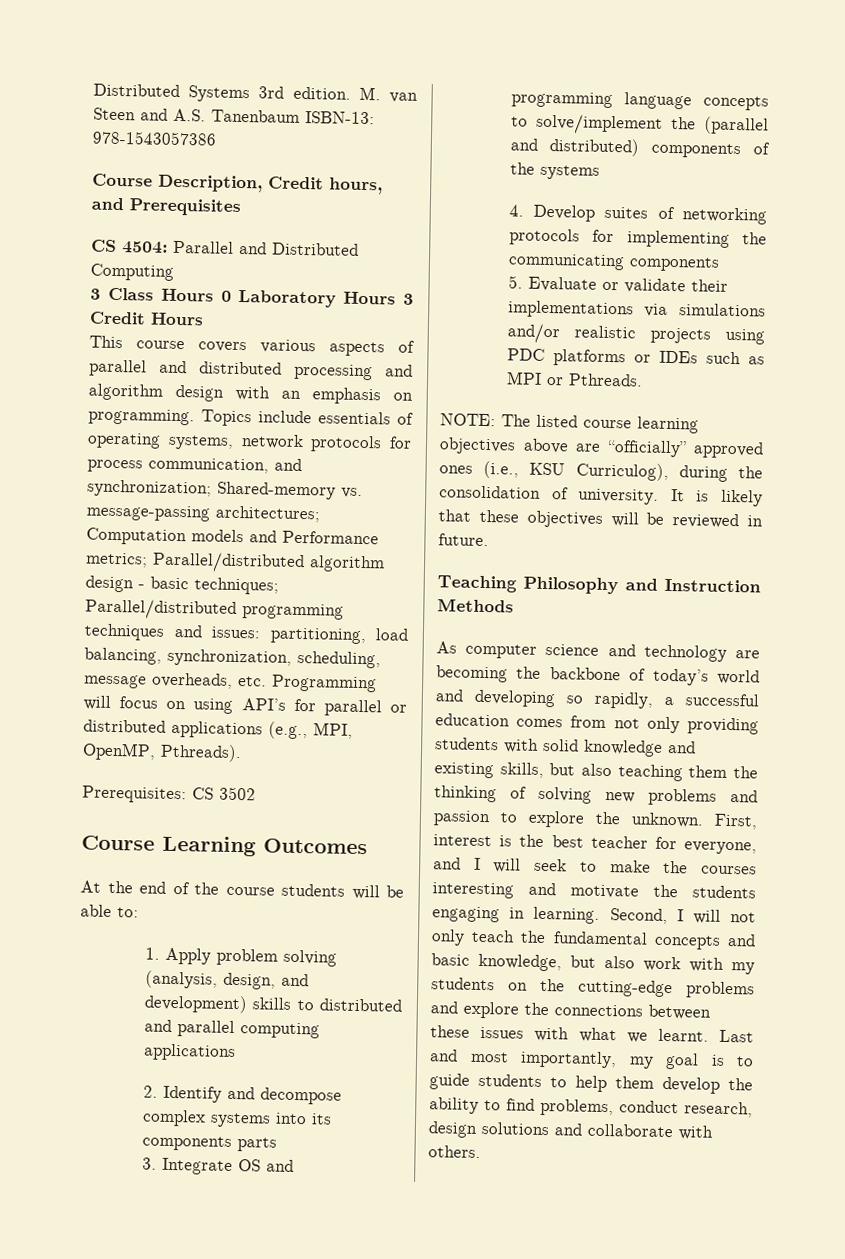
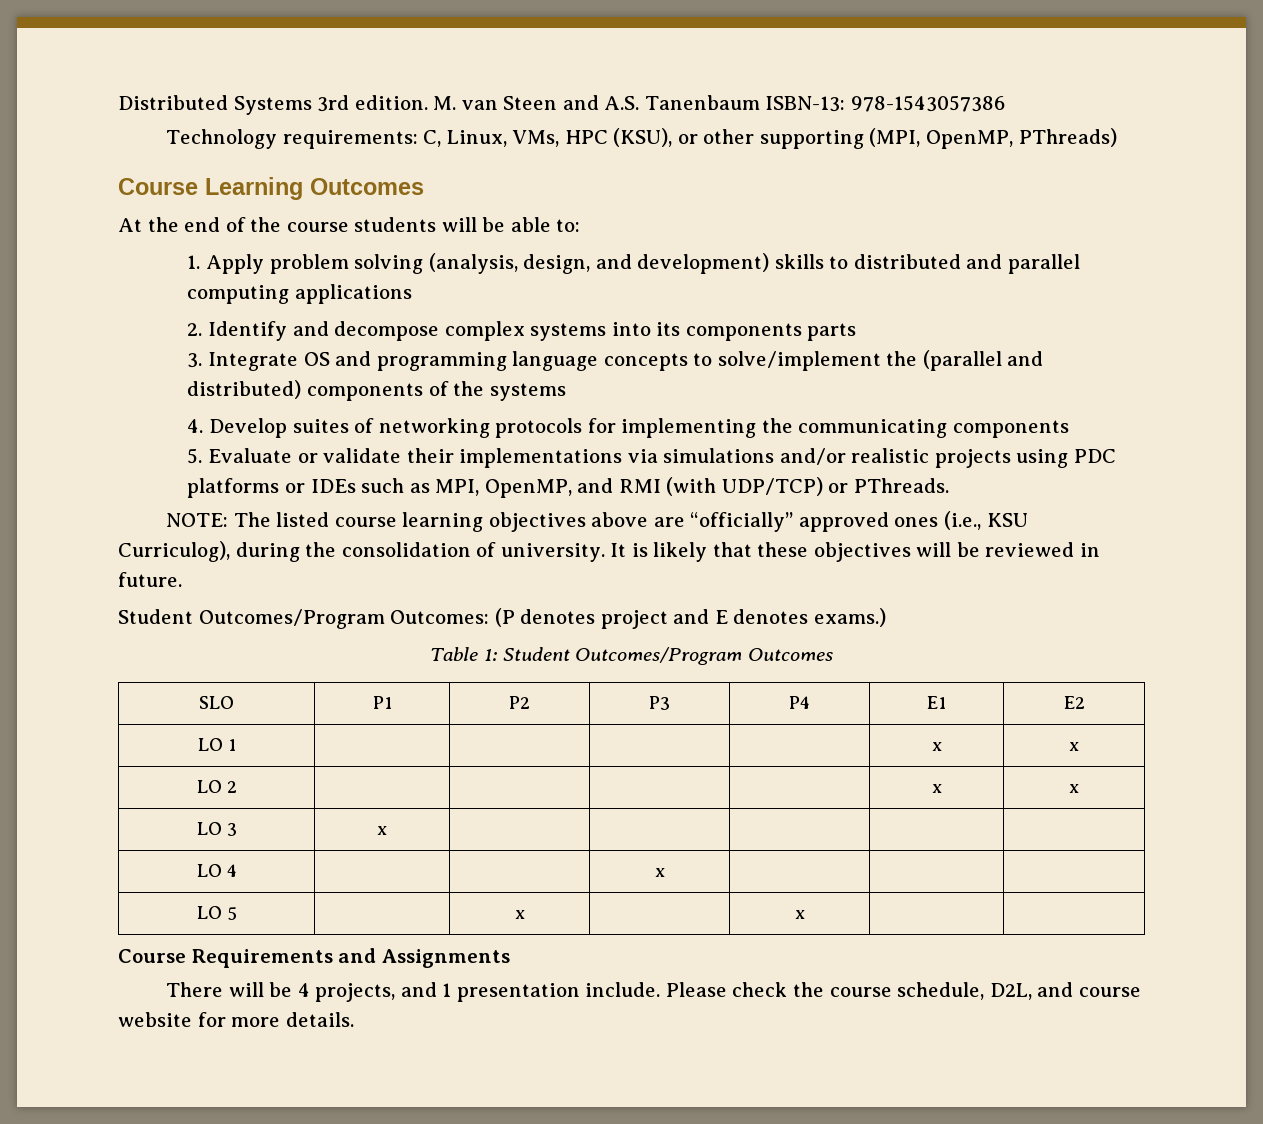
- Course Description, Credit hours, and Prerequisites
- CS 4504: Parallel and Distributed Computing
- 3 Class Hours 0 Laboratory Hours 3 Credit Hours
- This course covers various aspects of parallel and distributed processing and algorithm design with an emphasis on programming. Topics include essentials of operating systems, network protocols for process communication, and synchronization; Shared-memory vs. message-passing architectures; Computation models and Performance metrics; Parallel/distributed algorithm design - basic techniques; Parallel/distributed programming techniques and issues: partitioning, load balancing, synchronization, scheduling, message overheads, etc. Programming will focus on using API’s for parallel or distributed applications (e.g., MPI, OpenMP, Pthreads).
- Prerequisites: CS 3502
+ Technology requirements: C, Linux, VMs, HPC (KSU), or other supporting (MPI, OpenMP, PThreads)
- 5. Evaluate or validate their implementations via simulations and/or realistic projects using PDC platforms or IDEs such as MPI or Pthreads.
+ 5. Evaluate or validate their implementations via simulations and/or realistic projects using PDC platforms or IDEs such as MPI, OpenMP, and RMI (with UDP/TCP) or PThreads.
- Teaching Philosophy and Instruction Methods
- As computer science and technology are becoming the backbone of today’s world and developing so rapidly, a successful education comes from not only providing students with solid knowledge and existing skills, but also teaching them the thinking of solving new problems and passion to explore the unknown. First, interest is the best teacher for everyone, and I will seek to make the courses interesting and motivate the students engaging in learning. Second, I will not only teach the fundamental concepts and basic knowledge, but also work with my students on the cutting-edge problems and explore the connections between these issues with what we learnt. Last and most importantly, my goal is to guide students to help them develop the ability to find problems, conduct research, design solutions and collaborate with others.
+ Student Outcomes/Program Outcomes: (P denotes project and E denotes exams.)
+ Table 1: Student Outcomes/Program Outcomes
+ SLO | P1 | P2 | P3 | P4 | E1 | E2
+ LO 1 | | | | | x | x
+ LO 2 | | | | | x | x
+ LO 3 | x | | | | |
+ LO 4 | | | x | | |
+ LO 5 | | x | | x | |
+ Course Requirements and Assignments
+ There will be 4 projects, and 1 presentation include. Please check the course schedule, D2L, and course website for more details.

